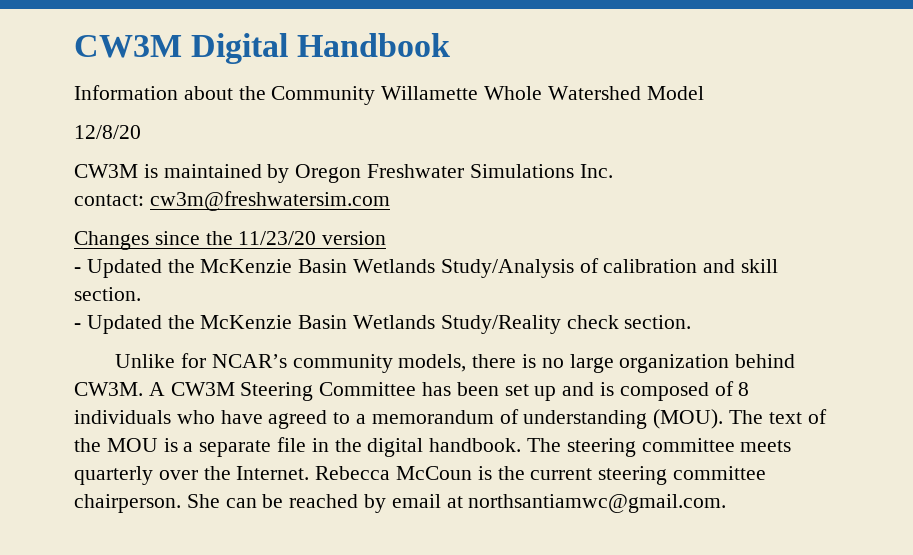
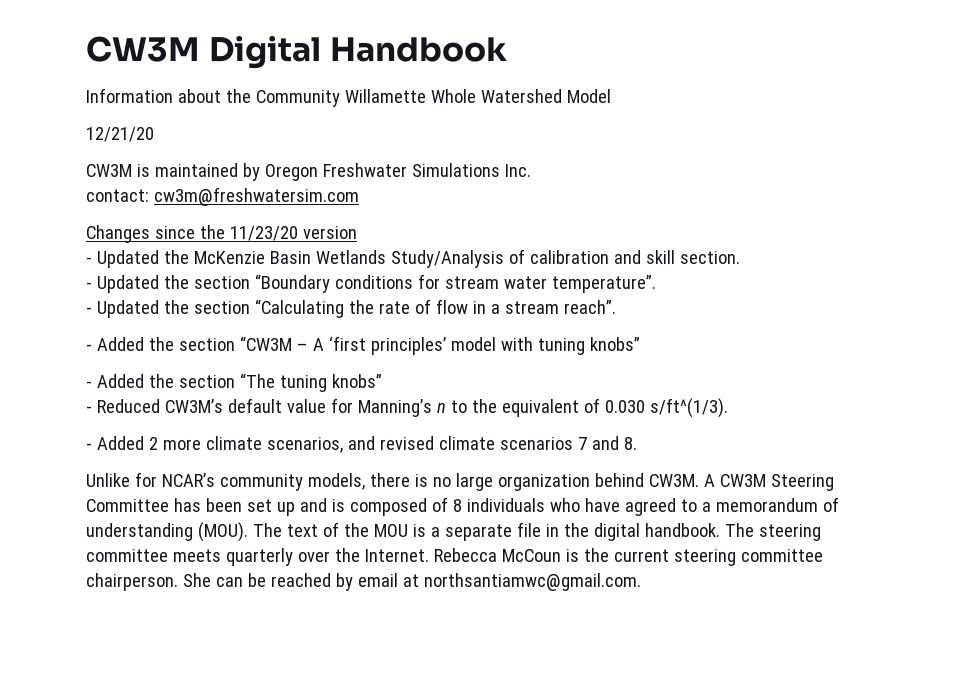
- 12/8/20
+ 12/21/20
- - Updated the McKenzie Basin Wetlands Study/Reality check section.
+ - Updated the section “Boundary conditions for stream water temperature”.
+ - Updated the section “Calculating the rate of flow in a stream reach”.
+ - Added the section “CW3M – A ‘first principles’ model with tuning knobs”
+ - Added the section “The tuning knobs”
+ - Reduced CW3M’s default value for Manning’s n to the equivalent of 0.030 s/ft^(1/3).
+ - Added 2 more climate scenarios, and revised climate scenarios 7 and 8.

